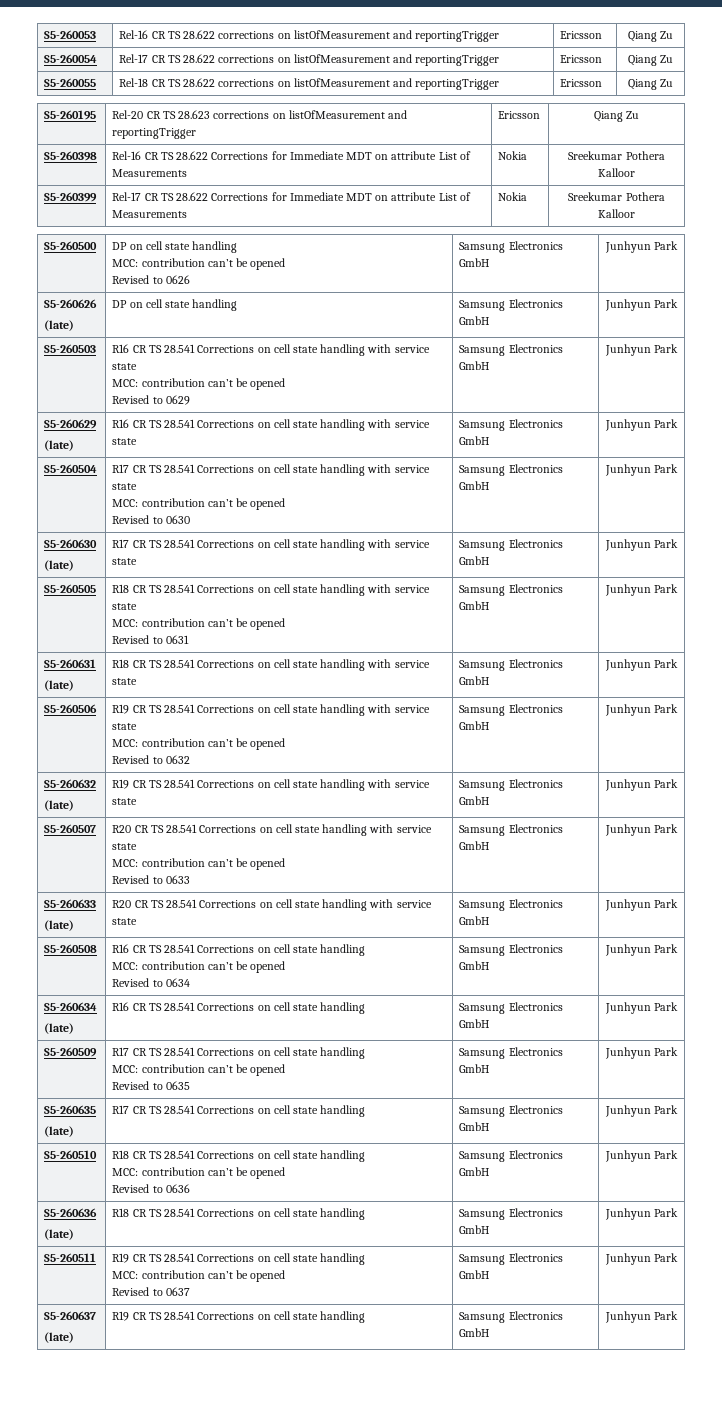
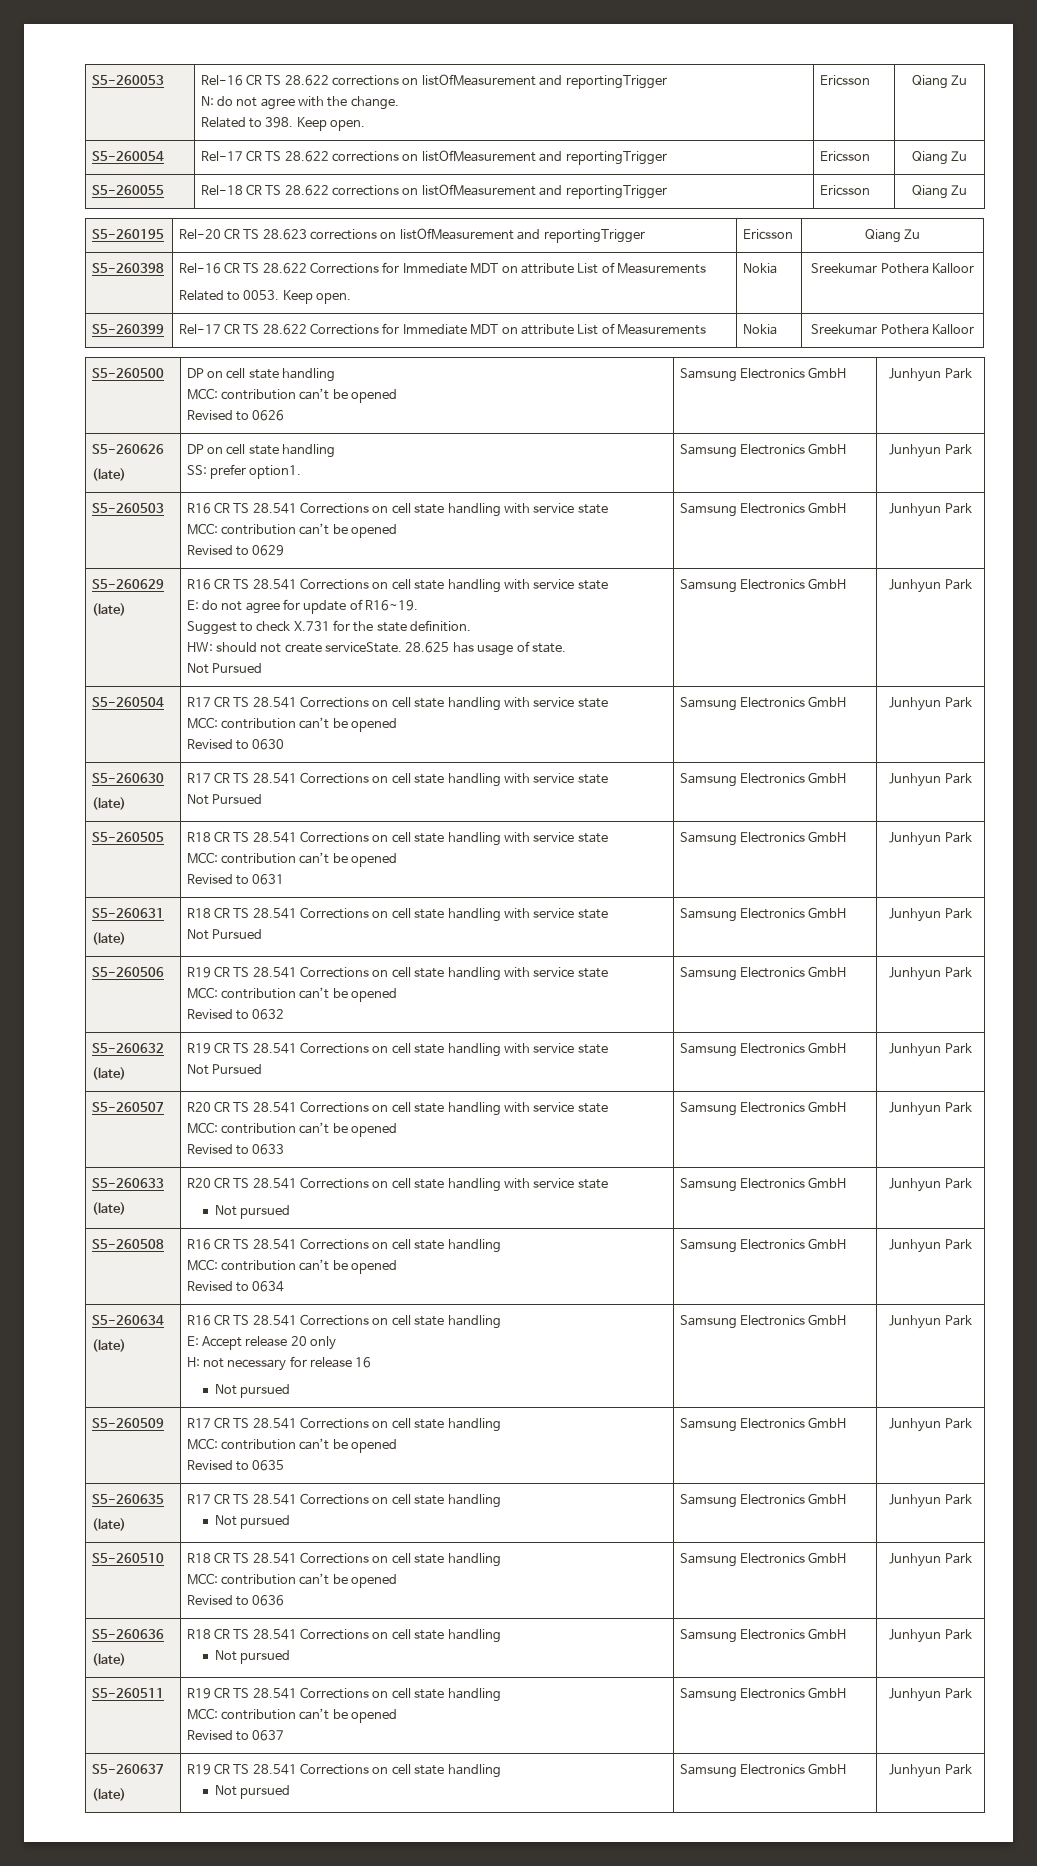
- S5-260053 | Rel-16 CR TS 28.622 corrections on listOfMeasurement and reportingTrigger | Ericsson | Qiang Zu
+ S5-260053 | Rel-16 CR TS 28.622 corrections on listOfMeasurement and reportingTrigger
+ N: do not agree with the change.
+ Related to 398. Keep open. | Ericsson | Qiang Zu
- S5-260398 | Rel-16 CR TS 28.622 Corrections for Immediate MDT on attribute List of Measurements | Nokia | Sreekumar Pothera Kalloor
+ S5-260398 | Rel-16 CR TS 28.622 Corrections for Immediate MDT on attribute List of Measurements
+ Related to 0053. Keep open. | Nokia | Sreekumar Pothera Kalloor
  S5-260626
- (late) | DP on cell state handling | Samsung Electronics GmbH | Junhyun Park
+ (late) | DP on cell state handling
+ SS: prefer option1. | Samsung Electronics GmbH | Junhyun Park
+ E: do not agree for update of R16~19.
+ Suggest to check X.731 for the state definition.
+ HW: should not create serviceState. 28.625 has usage of state.
+ Not Pursued
  S5-260630
- (late) | R17 CR TS 28.541 Corrections on cell state handling with service state | Samsung Electronics GmbH | Junhyun Park
+ (late) | R17 CR TS 28.541 Corrections on cell state handling with service state
+ Not Pursued | Samsung Electronics GmbH | Junhyun Park
  S5-260631
- (late) | R18 CR TS 28.541 Corrections on cell state handling with service state | Samsung Electronics GmbH | Junhyun Park
+ (late) | R18 CR TS 28.541 Corrections on cell state handling with service state
+ Not Pursued | Samsung Electronics GmbH | Junhyun Park
  S5-260632
- (late) | R19 CR TS 28.541 Corrections on cell state handling with service state | Samsung Electronics GmbH | Junhyun Park
+ (late) | R19 CR TS 28.541 Corrections on cell state handling with service state
+ Not Pursued | Samsung Electronics GmbH | Junhyun Park
  S5-260633
- (late) | R20 CR TS 28.541 Corrections on cell state handling with service state | Samsung Electronics GmbH | Junhyun Park
+ (late) | R20 CR TS 28.541 Corrections on cell state handling with service state
+ Not pursued | Samsung Electronics GmbH | Junhyun Park
  S5-260634
- (late) | R16 CR TS 28.541 Corrections on cell state handling | Samsung Electronics GmbH | Junhyun Park
+ (late) | R16 CR TS 28.541 Corrections on cell state handling
+ E: Accept release 20 only
+ H: not necessary for release 16
+ Not pursued | Samsung Electronics GmbH | Junhyun Park
  S5-260635
- (late) | R17 CR TS 28.541 Corrections on cell state handling | Samsung Electronics GmbH | Junhyun Park
+ (late) | R17 CR TS 28.541 Corrections on cell state handling
+ Not pursued | Samsung Electronics GmbH | Junhyun Park
  S5-260636
- (late) | R18 CR TS 28.541 Corrections on cell state handling | Samsung Electronics GmbH | Junhyun Park
+ (late) | R18 CR TS 28.541 Corrections on cell state handling
+ Not pursued | Samsung Electronics GmbH | Junhyun Park
  S5-260637
- (late) | R19 CR TS 28.541 Corrections on cell state handling | Samsung Electronics GmbH | Junhyun Park
+ (late) | R19 CR TS 28.541 Corrections on cell state handling
+ Not pursued | Samsung Electronics GmbH | Junhyun Park

